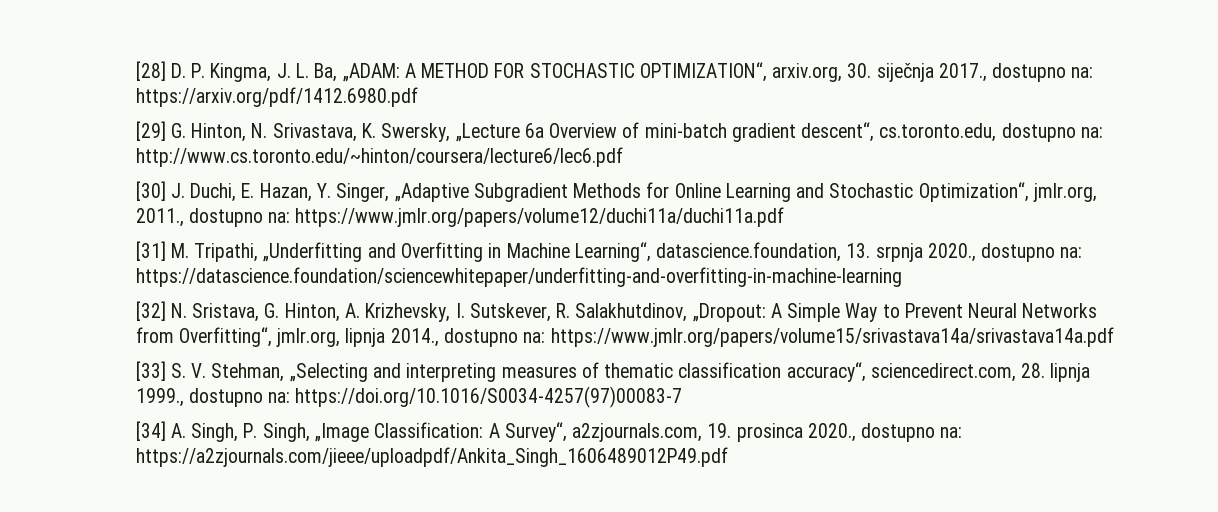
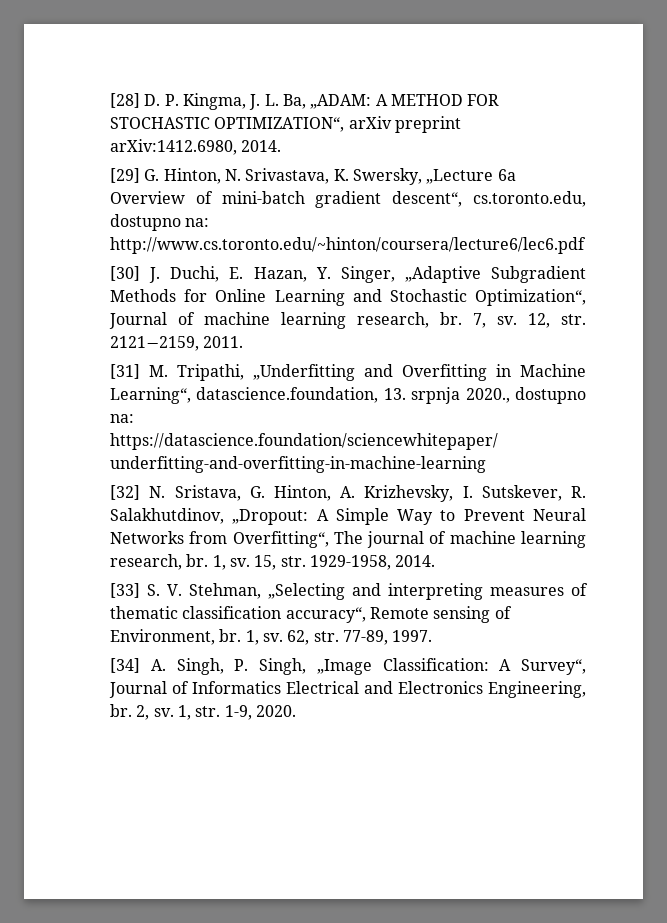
- [28] D. P. Kingma, J. L. Ba, „ADAM: A METHOD FOR STOCHASTIC OPTIMIZATION“, arxiv.org, 30. siječnja 2017., dostupno na: https://arxiv.org/pdf/1412.6980.pdf
+ [28] D. P. Kingma, J. L. Ba, „ADAM: A METHOD FOR STOCHASTIC OPTIMIZATION“, arXiv preprint arXiv:1412.6980, 2014.
- [30] J. Duchi, E. Hazan, Y. Singer, „Adaptive Subgradient Methods for Online Learning and Stochastic Optimization“, jmlr.org, 2011., dostupno na: https://www.jmlr.org/papers/volume12/duchi11a/duchi11a.pdf
+ [30] J. Duchi, E. Hazan, Y. Singer, „Adaptive Subgradient Methods for Online Learning and Stochastic Optimization“, Journal of machine learning research, br. 7, sv. 12, str. 2121−2159, 2011.
- [32] N. Sristava, G. Hinton, A. Krizhevsky, I. Sutskever, R. Salakhutdinov, „Dropout: A Simple Way to Prevent Neural Networks from Overfitting“, jmlr.org, lipnja 2014., dostupno na: https://www.jmlr.org/papers/volume15/srivastava14a/srivastava14a.pdf
+ [32] N. Sristava, G. Hinton, A. Krizhevsky, I. Sutskever, R. Salakhutdinov, „Dropout: A Simple Way to Prevent Neural Networks from Overfitting“, The journal of machine learning research, br. 1, sv. 15, str. 1929-1958, 2014.
- [33] S. V. Stehman, „Selecting and interpreting measures of thematic classification accuracy“, sciencedirect.com, 28. lipnja 1999., dostupno na: https://doi.org/10.1016/S0034-4257(97)00083-7
+ [33] S. V. Stehman, „Selecting and interpreting measures of thematic classification accuracy“, Remote sensing of Environment, br. 1, sv. 62, str. 77-89, 1997.
- [34] A. Singh, P. Singh, „Image Classification: A Survey“, a2zjournals.com, 19. prosinca 2020., dostupno na: https://a2zjournals.com/jieee/uploadpdf/Ankita_Singh_1606489012P49.pdf
+ [34] A. Singh, P. Singh, „Image Classification: A Survey“, Journal of Informatics Electrical and Electronics Engineering, br. 2, sv. 1, str. 1-9, 2020.

